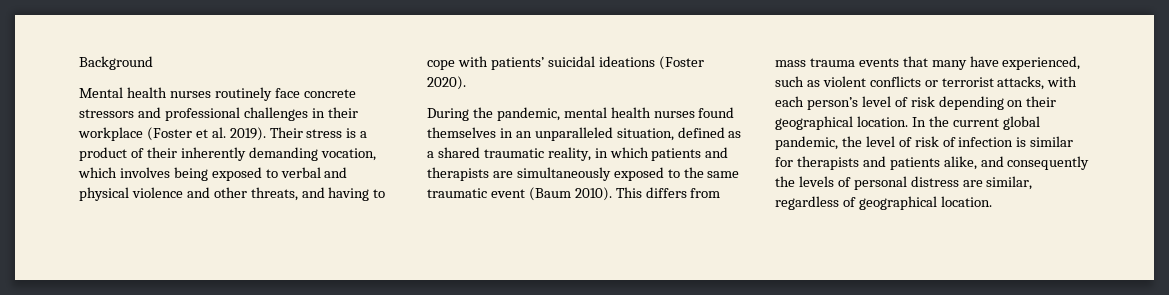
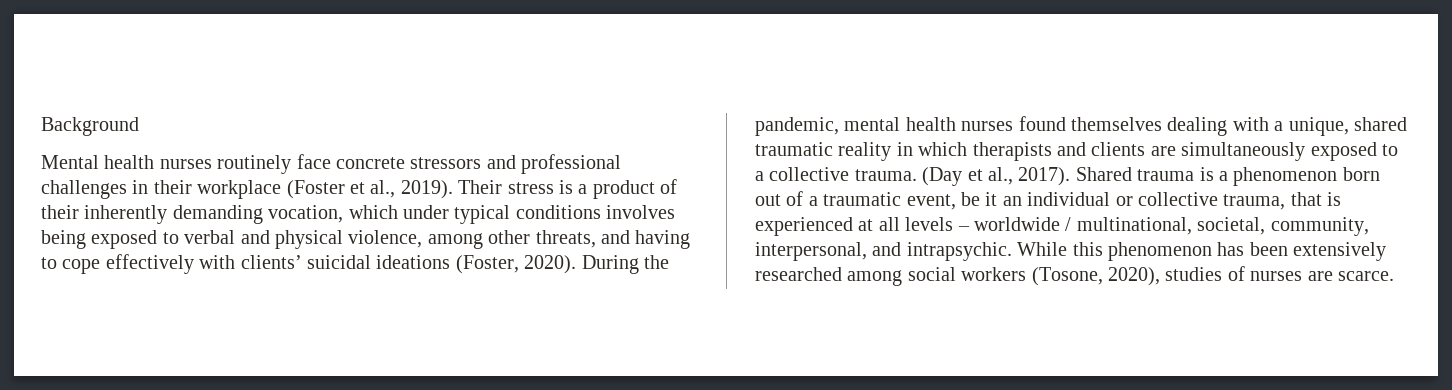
- Mental health nurses routinely face concrete stressors and professional challenges in their workplace (Foster et al. 2019).
+ Mental health nurses routinely face concrete stressors and professional challenges in their workplace (Foster et al., 2019).
- Their stress is a product of their inherently demanding vocation, which involves being exposed to verbal and physical violence and other threats, and having to cope with patients’ suicidal ideations (Foster 2020).
- During the pandemic, mental health nurses found themselves in an unparalleled situation, defined as a shared traumatic reality, in which patients and therapists are simultaneously exposed to the same traumatic event (Baum 2010). This differs from mass trauma events that many have experienced, such as violent conflicts or terrorist attacks, with each person’s level of risk depending on their geographical location. In the current global pandemic, the level of risk of infection is similar for therapists and patients alike, and consequently the levels of personal distress are similar, regardless of geographical location.
+ Their stress is a product of their inherently demanding vocation, which under typical conditions involves being exposed to verbal and physical violence, among other threats, and having to cope effectively with clients’ suicidal ideations (Foster, 2020). During the pandemic, mental health nurses found themselves dealing with a unique, shared traumatic reality in which therapists and clients are simultaneously exposed to a collective trauma. (Day et al., 2017). Shared trauma is a phenomenon born out of a traumatic event, be it an individual or collective trauma, that is experienced at all levels – worldwide / multinational, societal, community, interpersonal, and intrapsychic. While this phenomenon has been extensively researched among social workers (Tosone, 2020), studies of nurses are scarce.

